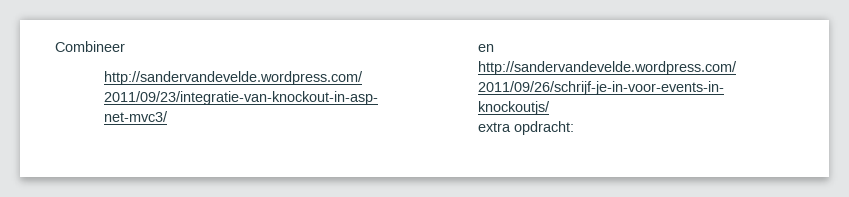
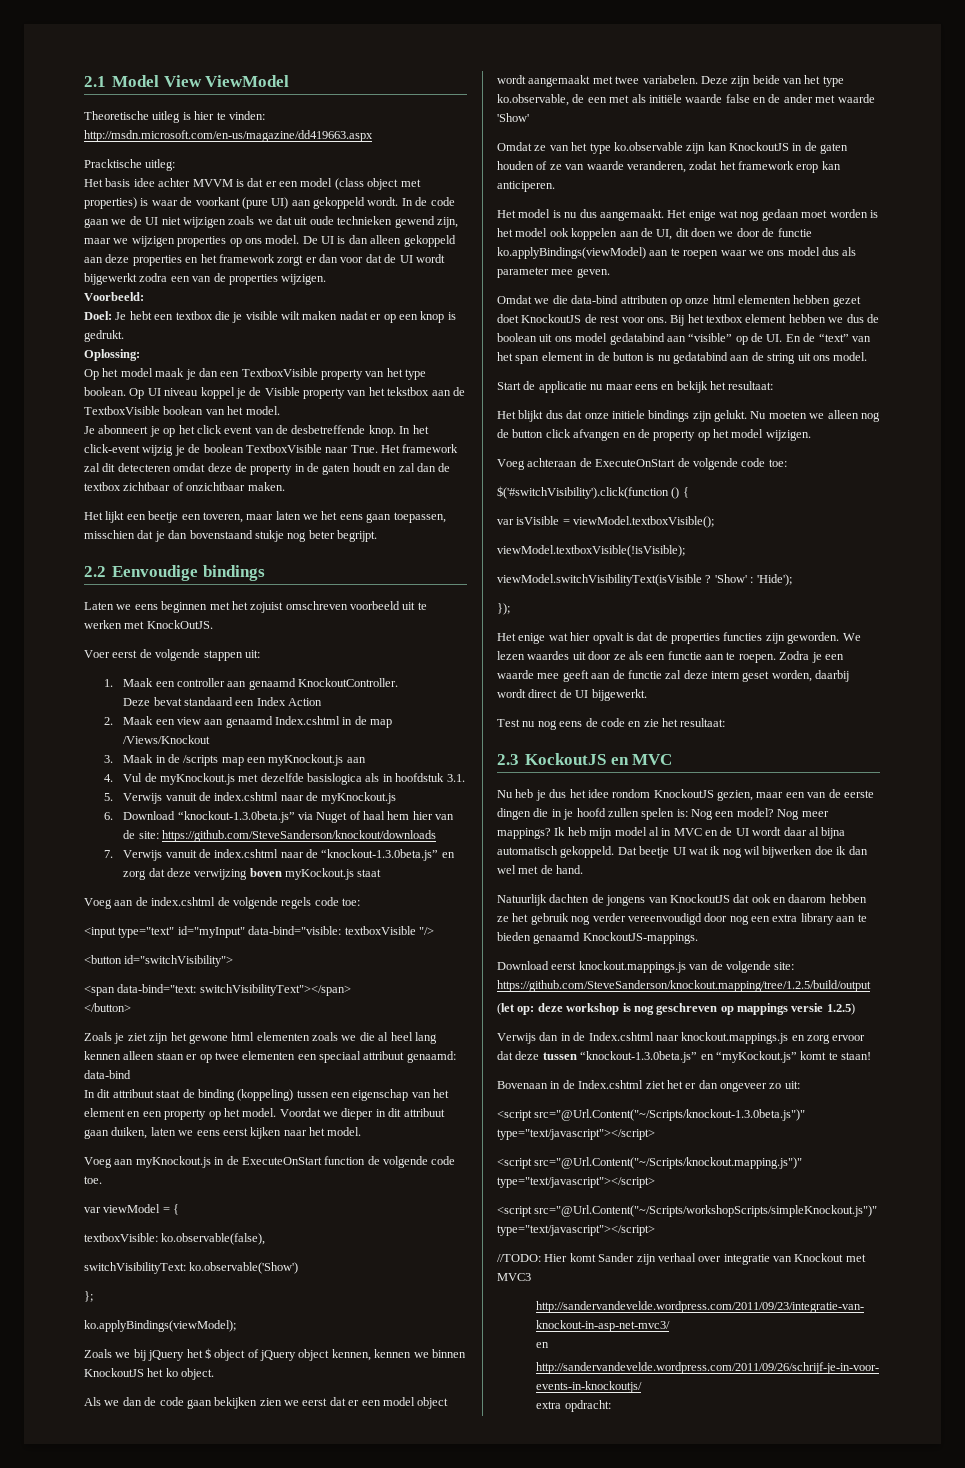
- Combineer
+ 2.1 Model View ViewModel
+ Theoretische uitleg is hier te vinden: http://msdn.microsoft.com/en-us/magazine/dd419663.aspx
+ Pracktische uitleg:
+ Het basis idee achter MVVM is dat er een model (class object met properties) is waar de voorkant (pure UI) aan gekoppeld wordt. In de code gaan we de UI niet wijzigen zoals we dat uit oude technieken gewend zijn, maar we wijzigen properties op ons model. De UI is dan alleen gekoppeld aan deze properties en het framework zorgt er dan voor dat de UI wordt bijgewerkt zodra een van de properties wijzigen.
+ Voorbeeld:
+ Doel: Je hebt een textbox die je visible wilt maken nadat er op een knop is gedrukt.
+ Oplossing:
+ Op het model maak je dan een TextboxVisible property van het type boolean. Op UI niveau koppel je de Visible property van het tekstbox aan de TextboxVisible boolean van het model.
+ Je abonneert je op het click event van de desbetreffende knop. In het click-event wijzig je de boolean TextboxVisible naar True. Het framework zal dit detecteren omdat deze de property in de gaten houdt en zal dan de textbox zichtbaar of onzichtbaar maken.
+ Het lijkt een beetje een toveren, maar laten we het eens gaan toepassen, misschien dat je dan bovenstaand stukje nog beter begrijpt.
+ 2.2 Eenvoudige bindings
+ Laten we eens beginnen met het zojuist omschreven voorbeeld uit te werken met KnockOutJS.
+ Voer eerst de volgende stappen uit:
+ 1. Maak een controller aan genaamd KnockoutController.
+ Deze bevat standaard een Index Action
+ 2. Maak een view aan genaamd Index.cshtml in de map /Views/Knockout
+ 3. Maak in de /scripts map een myKnockout.js aan
+ 4. Vul de myKnockout.js met dezelfde basislogica als in hoofdstuk 3.1.
+ 5. Verwijs vanuit de index.cshtml naar de myKnockout.js
+ 6. Download “knockout-1.3.0beta.js” via Nuget of haal hem hier van de site: https://github.com/SteveSanderson/knockout/downloads
+ 7. Verwijs vanuit de index.cshtml naar de “knockout-1.3.0beta.js” en zorg dat deze verwijzing boven myKockout.js staat
+ Voeg aan de index.cshtml de volgende regels code toe:
+ <input type="text" id="myInput" data-bind="visible: textboxVisible "/>
+ <button id="switchVisibility">
+ <span data-bind="text: switchVisibilityText"></span>
+ </button>
+ Zoals je ziet zijn het gewone html elementen zoals we die al heel lang kennen alleen staan er op twee elementen een speciaal attribuut genaamd: data-bind
+ In dit attribuut staat de binding (koppeling) tussen een eigenschap van het element en een property op het model. Voordat we dieper in dit attribuut gaan duiken, laten we eens eerst kijken naar het model.
+ Voeg aan myKnockout.js in de ExecuteOnStart function de volgende code toe.
+ var viewModel = {
+ textboxVisible: ko.observable(false),
+ switchVisibilityText: ko.observable('Show')
+ };
+ ko.applyBindings(viewModel);
+ Zoals we bij jQuery het $ object of jQuery object kennen, kennen we binnen KnockoutJS het ko object.
+ Als we dan de code gaan bekijken zien we eerst dat er een model object wordt aangemaakt met twee variabelen. Deze zijn beide van het type ko.observable, de een met als initiële waarde false en de ander met waarde 'Show'
+ Omdat ze van het type ko.observable zijn kan KnockoutJS in de gaten houden of ze van waarde veranderen, zodat het framework erop kan anticiperen.
+ Het model is nu dus aangemaakt. Het enige wat nog gedaan moet worden is het model ook koppelen aan de UI, dit doen we door de functie ko.applyBindings(viewModel) aan te roepen waar we ons model dus als parameter mee geven.
+ Omdat we die data-bind attributen op onze html elementen hebben gezet doet KnockoutJS de rest voor ons. Bij het textbox element hebben we dus de boolean uit ons model gedatabind aan “visible” op de UI. En de “text” van het span element in de button is nu gedatabind aan de string uit ons model.
+ Start de applicatie nu maar eens en bekijk het resultaat:
+ Het blijkt dus dat onze initiele bindings zijn gelukt. Nu moeten we alleen nog de button click afvangen en de property op het model wijzigen.
+ Voeg achteraan de ExecuteOnStart de volgende code toe:
+ $('#switchVisibility').click(function () {
+ var isVisible = viewModel.textboxVisible();
+ viewModel.textboxVisible(!isVisible);
+ viewModel.switchVisibilityText(isVisible ? 'Show' : 'Hide');
+ });
+ Het enige wat hier opvalt is dat de properties functies zijn geworden. We lezen waardes uit door ze als een functie aan te roepen. Zodra je een waarde mee geeft aan de functie zal deze intern geset worden, daarbij wordt direct de UI bijgewerkt.
+ Test nu nog eens de code en zie het resultaat:
+ 2.3 KockoutJS en MVC
+ Nu heb je dus het idee rondom KnockoutJS gezien, maar een van de eerste dingen die in je hoofd zullen spelen is: Nog een model? Nog meer mappings? Ik heb mijn model al in MVC en de UI wordt daar al bijna automatisch gekoppeld. Dat beetje UI wat ik nog wil bijwerken doe ik dan wel met de hand.
+ Natuurlijk dachten de jongens van KnockoutJS dat ook en daarom hebben ze het gebruik nog verder vereenvoudigd door nog een extra library aan te bieden genaamd KnockoutJS-mappings.
+ Download eerst knockout.mappings.js van de volgende site: https://github.com/SteveSanderson/knockout.mapping/tree/1.2.5/build/output
+ (let op: deze workshop is nog geschreven op mappings versie 1.2.5)
+ Verwijs dan in de Index.cshtml naar knockout.mappings.js en zorg ervoor dat deze tussen “knockout-1.3.0beta.js” en “myKockout.js” komt te staan!
+ Bovenaan in de Index.cshtml ziet het er dan ongeveer zo uit:
+ <script src="@Url.Content("~/Scripts/knockout-1.3.0beta.js")" type="text/javascript"></script>
+ <script src="@Url.Content("~/Scripts/knockout.mapping.js")" type="text/javascript"></script>
+ <script src="@Url.Content("~/Scripts/workshopScripts/simpleKnockout.js")" type="text/javascript"></script>
+ //TODO: Hier komt Sander zijn verhaal over integratie van Knockout met MVC3

